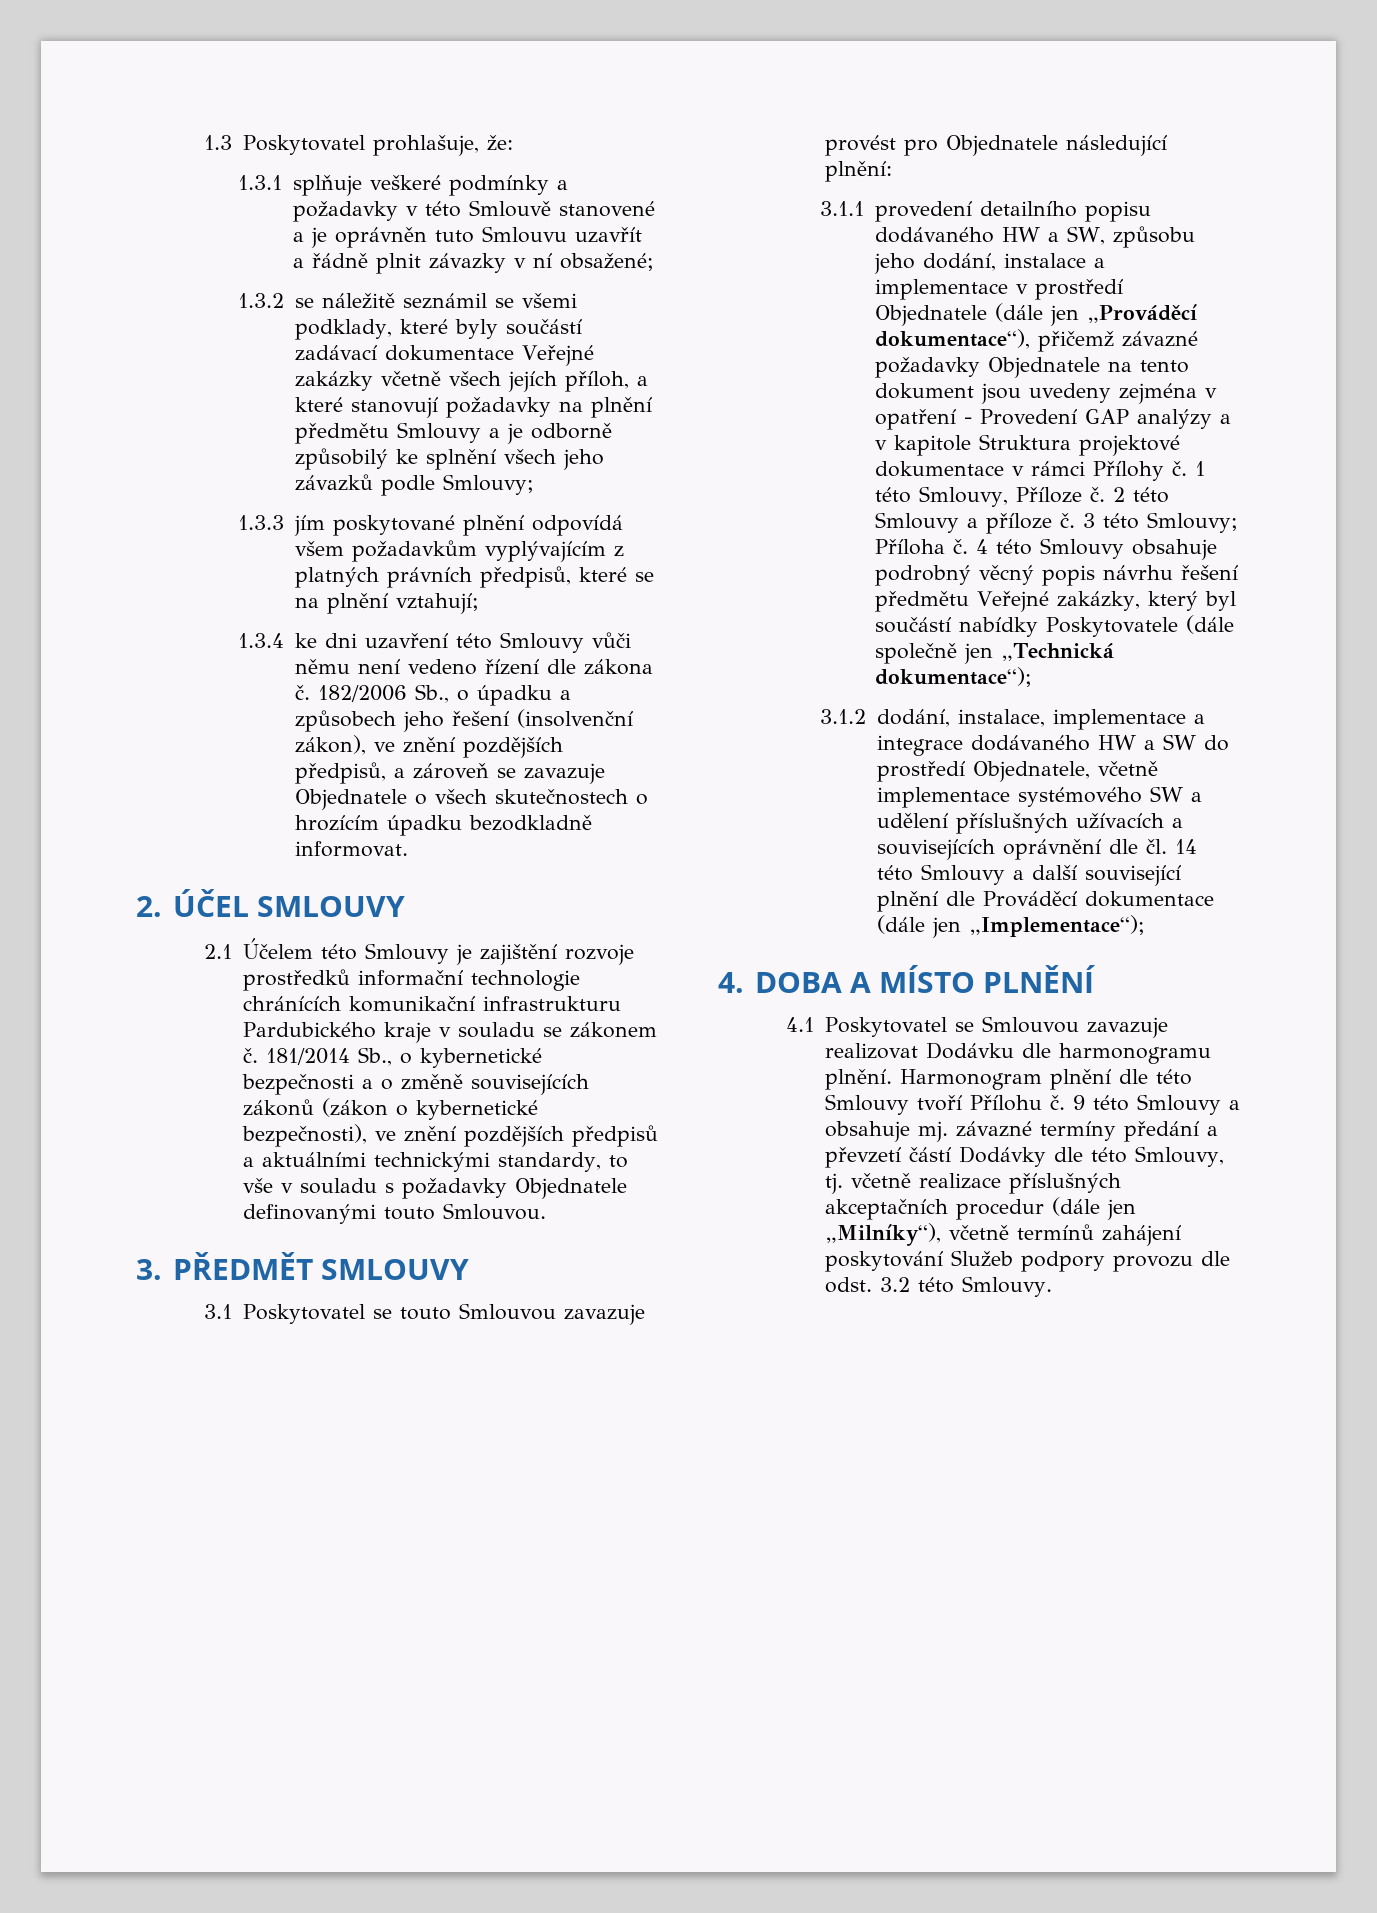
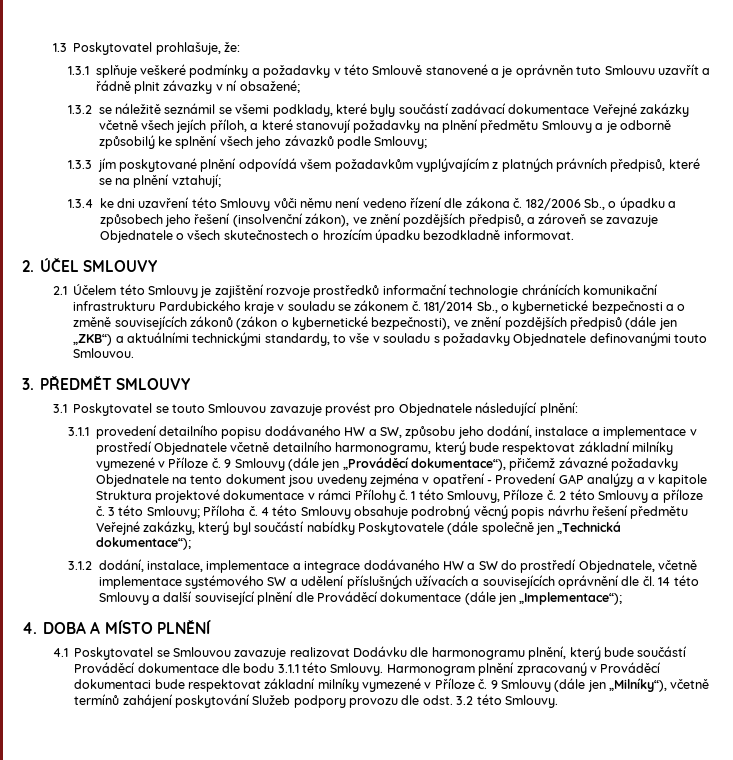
- 181/2014 Sb., o kybernetické bezpečnosti a o změně souvisejících zákonů (zákon o kybernetické bezpečnosti), ve znění pozdějších předpisů a aktuálními technickými standardy, to vše v souladu s požadavky Objednatele definovanými touto Smlouvou.
+ 181/2014 Sb., o kybernetické bezpečnosti a o změně souvisejících zákonů (zákon o kybernetické bezpečnosti), ve znění pozdějších předpisů (dále jen „ZKB“) a aktuálními technickými standardy, to vše v souladu s požadavky Objednatele definovanými touto Smlouvou.
- 3.1.1 provedení detailního popisu dodávaného HW a SW, způsobu jeho dodání, instalace a implementace v prostředí Objednatele (dále jen „Prováděcí dokumentace“), přičemž závazné požadavky Objednatele na tento dokument jsou uvedeny zejména v opatření - Provedení GAP analýzy a v kapitole Struktura projektové dokumentace v rámci Přílohy č.
+ 3.1.1 provedení detailního popisu dodávaného HW a SW, způsobu jeho dodání, instalace a implementace v prostředí Objednatele včetně detailního harmonogramu, který bude respektovat základní milníky vymezené v Příloze č. 9 Smlouvy (dále jen „Prováděcí dokumentace“), přičemž závazné požadavky Objednatele na tento dokument jsou uvedeny zejména v opatření - Provedení GAP analýzy a v kapitole Struktura projektové dokumentace v rámci Přílohy č.
- 4.1 Poskytovatel se Smlouvou zavazuje realizovat Dodávku dle harmonogramu plnění. Harmonogram plnění dle této Smlouvy tvoří Přílohu č. 9 této Smlouvy a obsahuje mj. závazné termíny předání a převzetí částí Dodávky dle této Smlouvy, tj. včetně realizace příslušných akceptačních procedur (dále jen „Milníky“), včetně termínů zahájení poskytování Služeb podpory provozu dle odst. 3.2 této Smlouvy.
+ 4.1 Poskytovatel se Smlouvou zavazuje realizovat Dodávku dle harmonogramu plnění, který bude součástí Prováděcí dokumentace dle bodu 3.1.1 této Smlouvy. Harmonogram plnění zpracovaný v Prováděcí dokumentaci bude respektovat základní milníky vymezené v Příloze č. 9 Smlouvy (dále jen „Milníky“), včetně termínů zahájení poskytování Služeb podpory provozu dle odst. 3.2 této Smlouvy.

